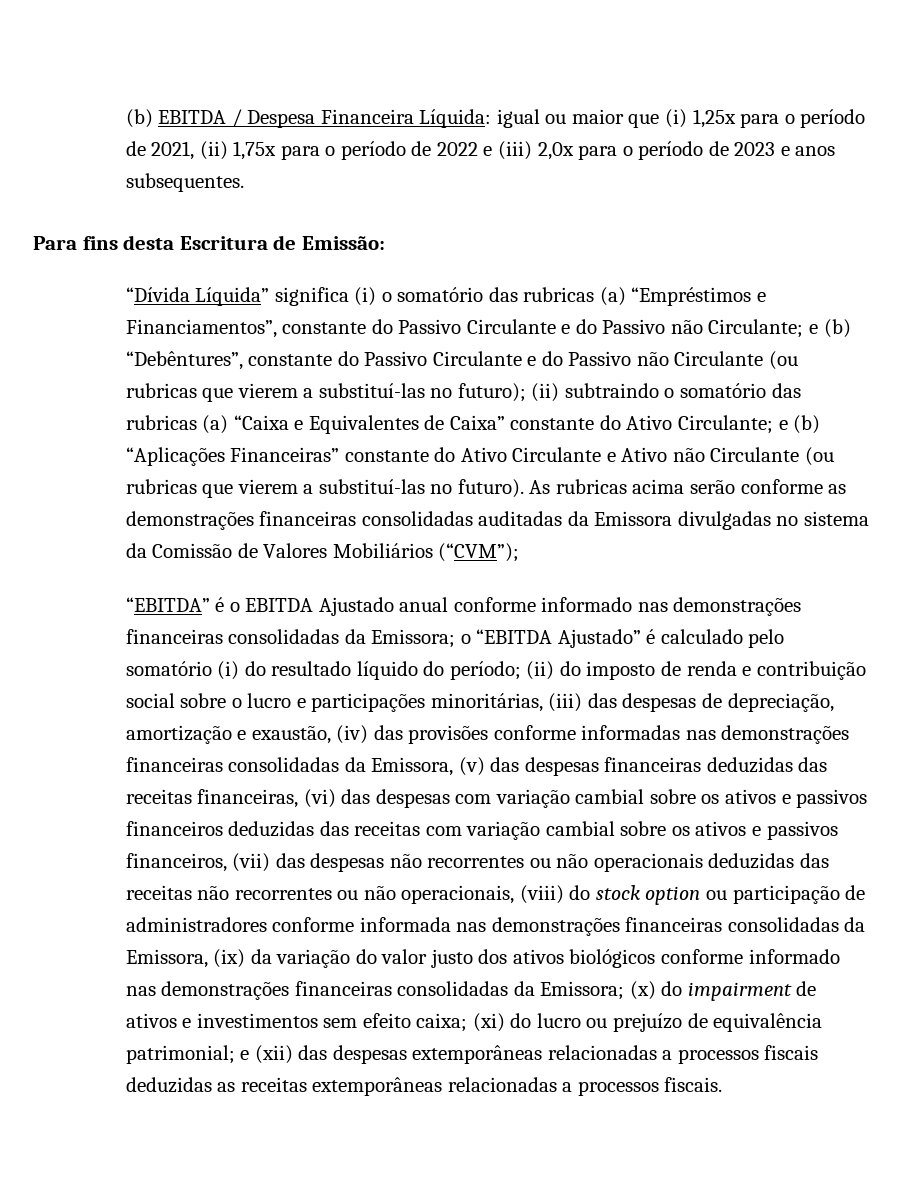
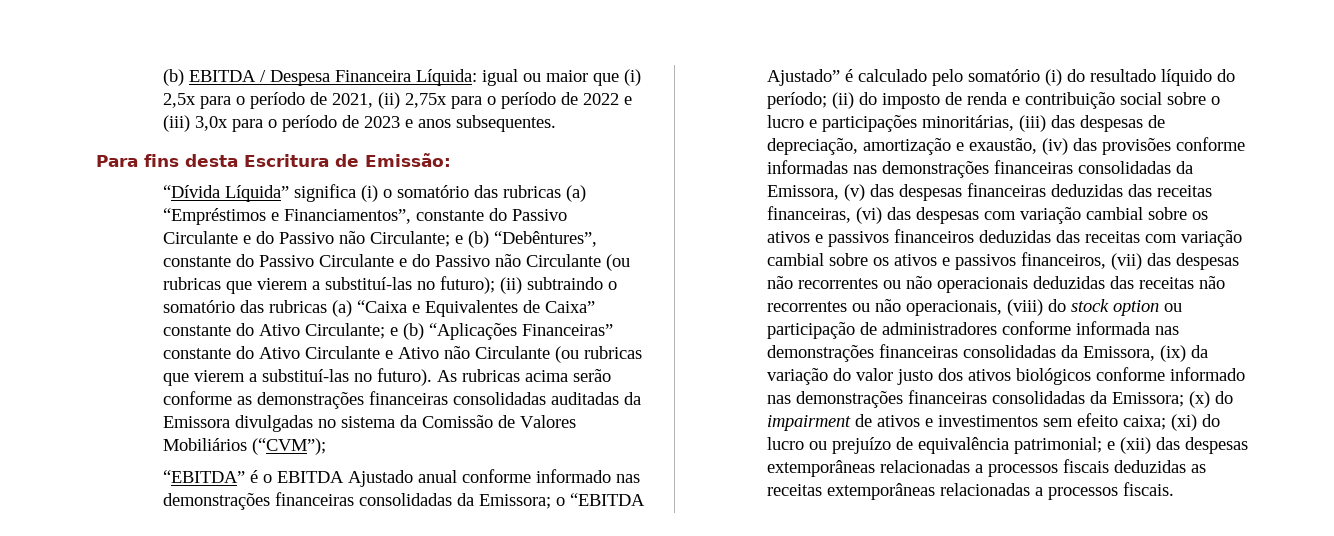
- (b) EBITDA / Despesa Financeira Líquida: igual ou maior que (i) 1,25x para o período de 2021, (ii) 1,75x para o período de 2022 e (iii) 2,0x para o período de 2023 e anos subsequentes.
+ (b) EBITDA / Despesa Financeira Líquida: igual ou maior que (i) 2,5x para o período de 2021, (ii) 2,75x para o período de 2022 e (iii) 3,0x para o período de 2023 e anos subsequentes.

